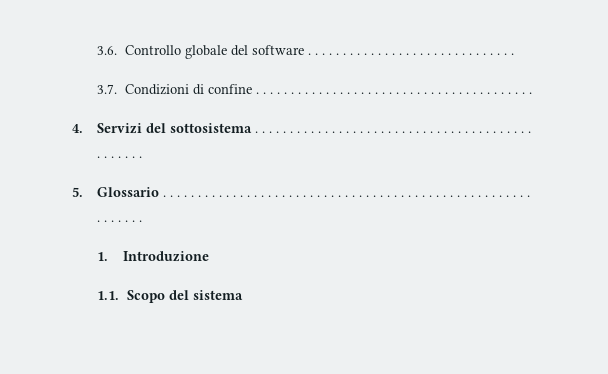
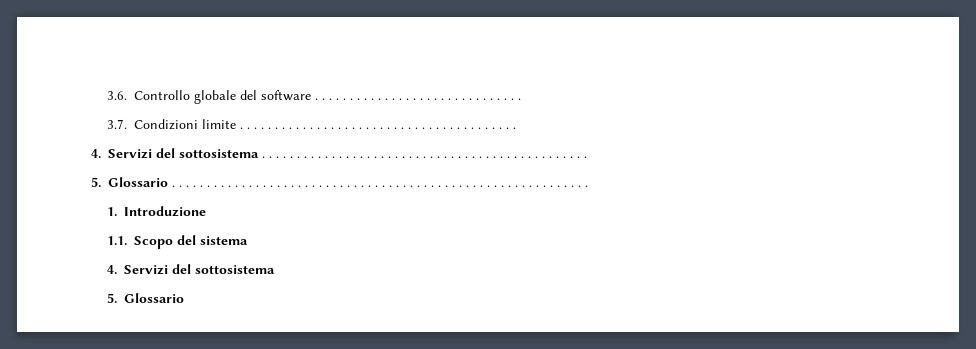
- 3.7. Condizioni di confine . . . . . . . . . . . . . . . . . . . . . . . . . . . . . . . . . . . . . . . .
+ 3.7. Condizioni limite . . . . . . . . . . . . . . . . . . . . . . . . . . . . . . . . . . . . . . . .
  1.1. Scopo del sistema
+ 4. Servizi del sottosistema
+ 5. Glossario

